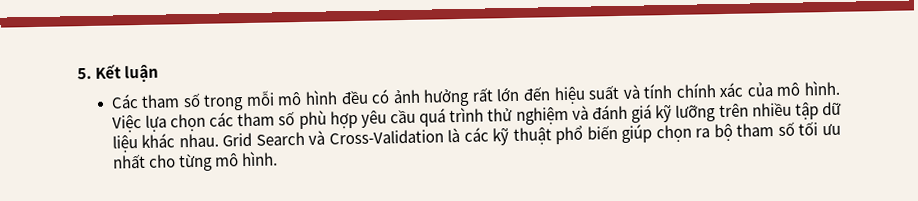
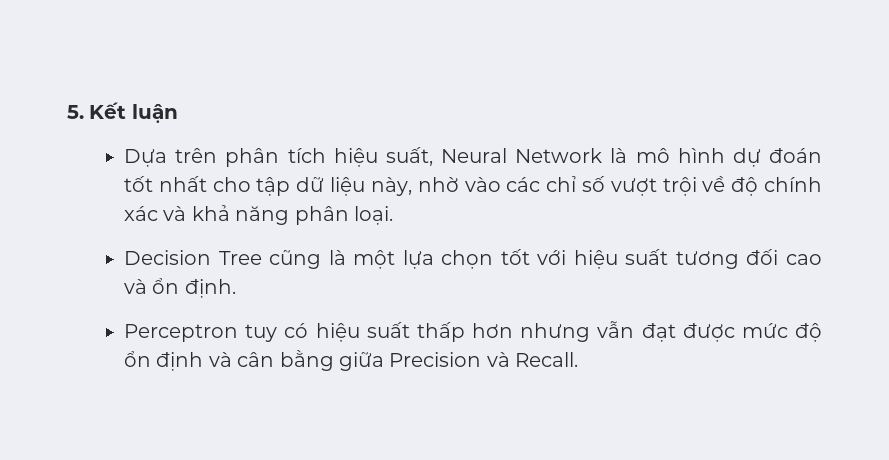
- Các tham số trong mỗi mô hình đều có ảnh hưởng rất lớn đến hiệu suất và tính chính xác của mô hình. Việc lựa chọn các tham số phù hợp yêu cầu quá trình thử nghiệm và đánh giá kỹ lưỡng trên nhiều tập dữ liệu khác nhau. Grid Search và Cross-Validation là các kỹ thuật phổ biến giúp chọn ra bộ tham số tối ưu nhất cho từng mô hình.
+ Dựa trên phân tích hiệu suất, Neural Network là mô hình dự đoán tốt nhất cho tập dữ liệu này, nhờ vào các chỉ số vượt trội về độ chính xác và khả năng phân loại.
+ Decision Tree cũng là một lựa chọn tốt với hiệu suất tương đối cao và ổn định.
+ Perceptron tuy có hiệu suất thấp hơn nhưng vẫn đạt được mức độ ổn định và cân bằng giữa Precision và Recall.

